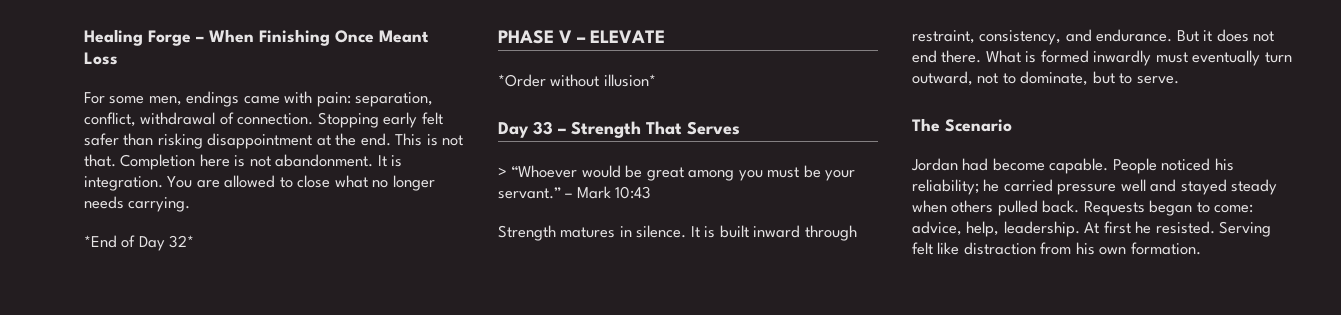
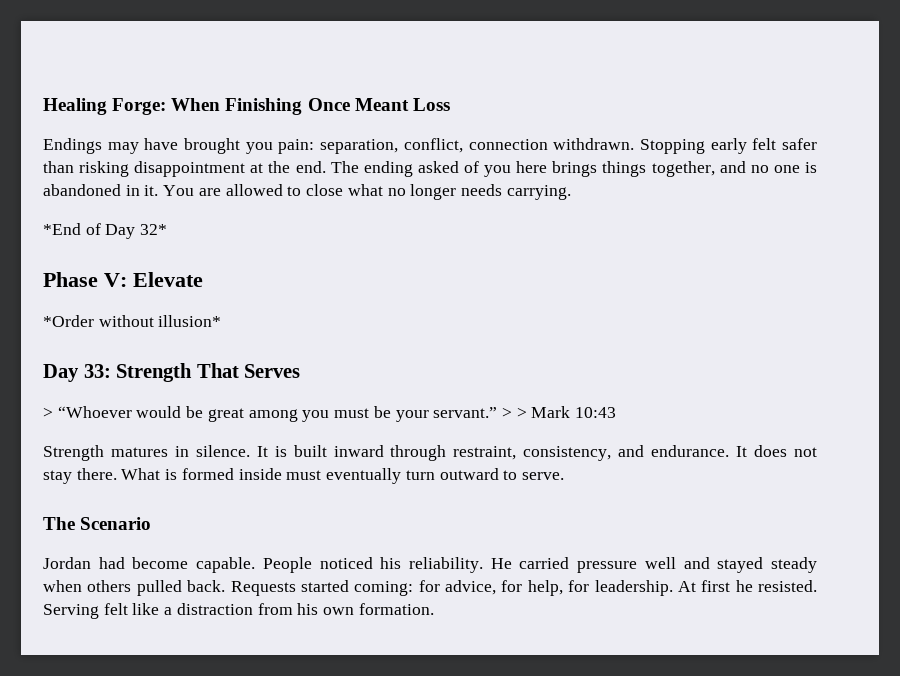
- Healing Forge – When Finishing Once Meant Loss
+ Healing Forge: When Finishing Once Meant Loss
- For some men, endings came with pain: separation, conflict, withdrawal of connection.
+ Endings may have brought you pain: separation, conflict, connection withdrawn.
- This is not that. Completion here is not abandonment. It is integration.
+ The ending asked of you here brings things together, and no one is abandoned in it.
- PHASE V – ELEVATE
+ Phase V: Elevate
- Day 33 – Strength That Serves
+ Day 33: Strength That Serves
- – Mark 10:43
+ > > Mark 10:43
- But it does not end there.
+ It does not stay there.
- What is formed inwardly must eventually turn outward, not to dominate, but to serve.
+ What is formed inside must eventually turn outward to serve.
- People noticed his reliability; he carried pressure well and stayed steady when others pulled back.
+ People noticed his reliability. He carried pressure well and stayed steady when others pulled back.
- Requests began to come: advice, help, leadership.
+ Requests started coming: for advice, for help, for leadership.
- Serving felt like distraction from his own formation.
+ Serving felt like a distraction from his own formation.

